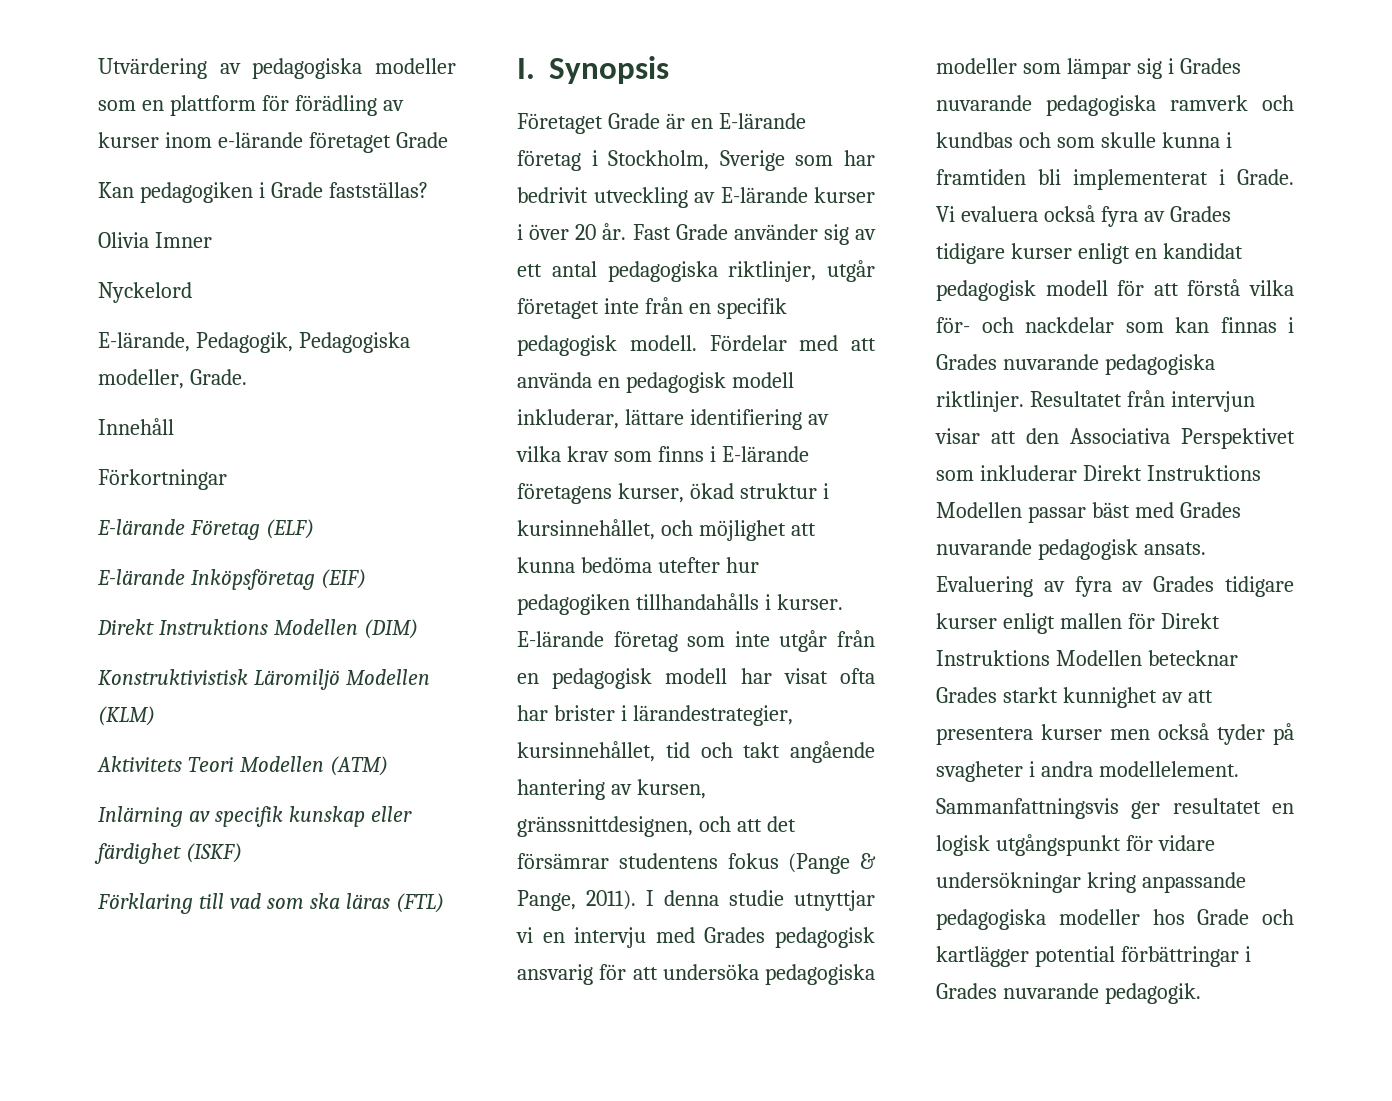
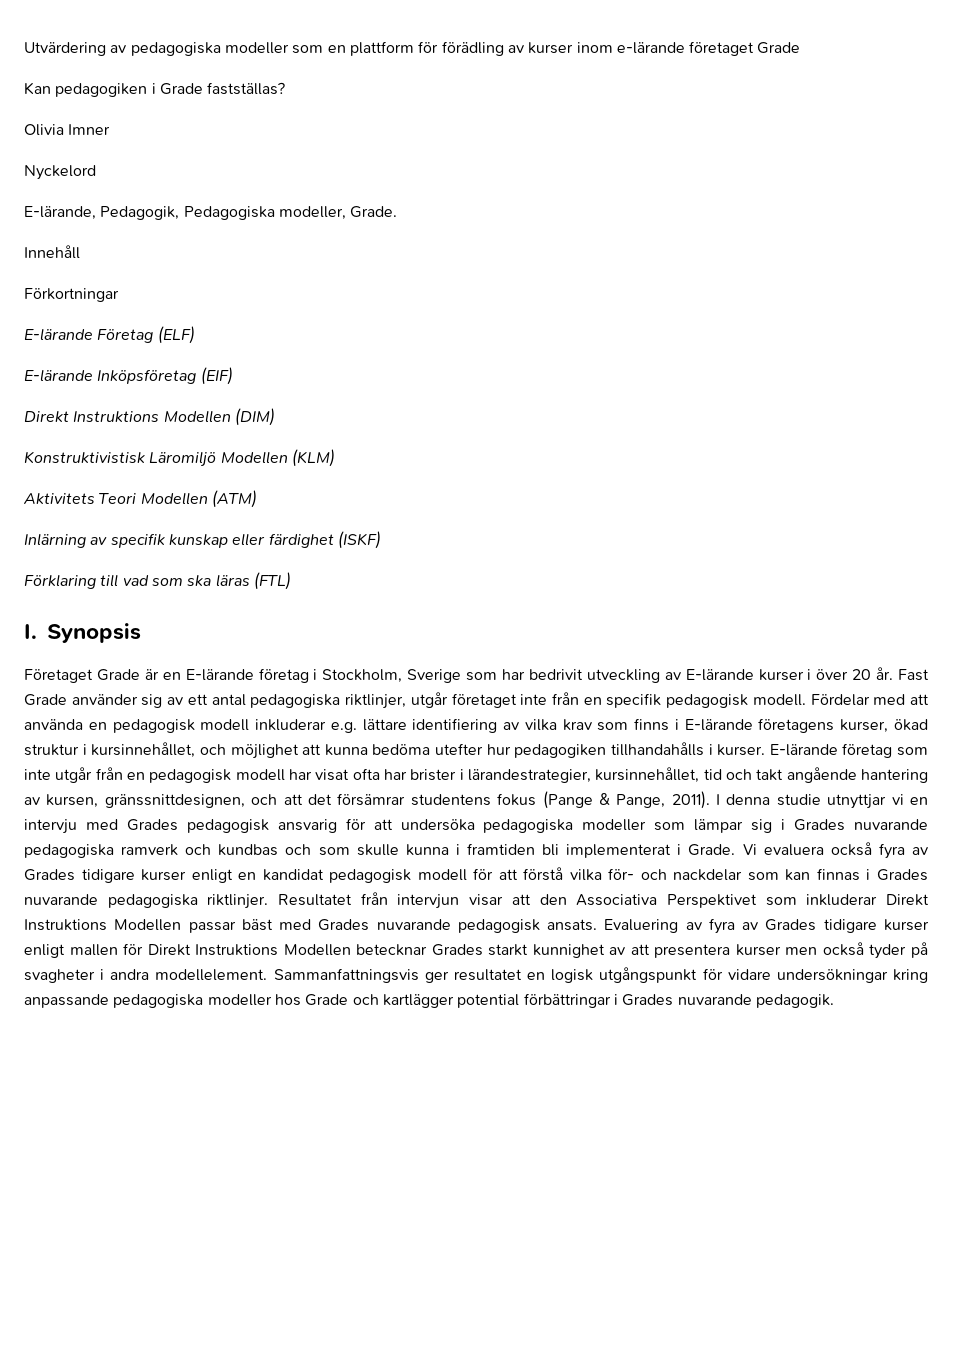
- Fördelar med att använda en pedagogisk modell inkluderar, lättare identifiering av vilka krav som finns i E-lärande företagens kurser, ökad struktur i kursinnehållet, och möjlighet att kunna bedöma utefter hur pedagogiken tillhandahålls i kurser.
+ Fördelar med att använda en pedagogisk modell inkluderar e.g. lättare identifiering av vilka krav som finns i E-lärande företagens kurser, ökad struktur i kursinnehållet, och möjlighet att kunna bedöma utefter hur pedagogiken tillhandahålls i kurser.

